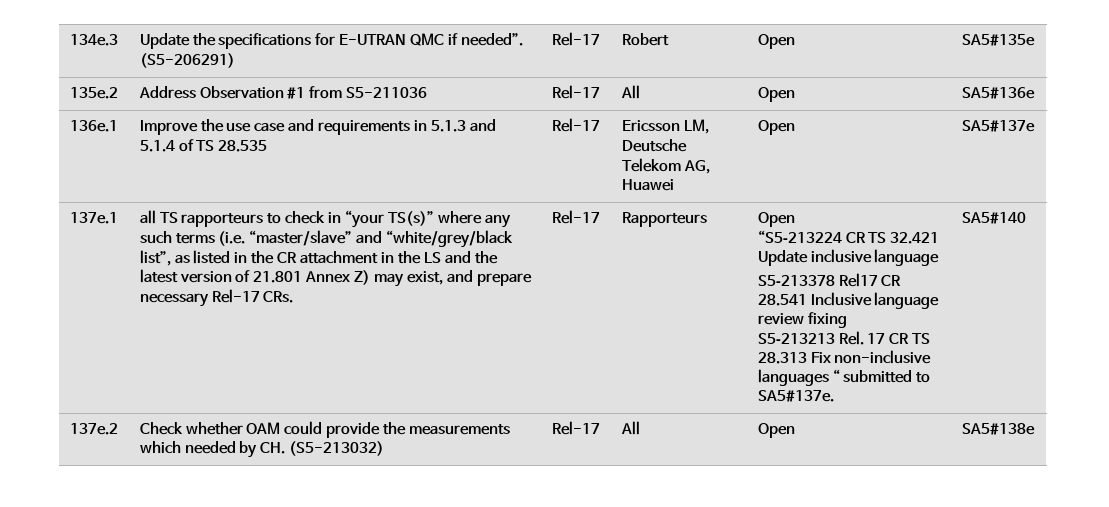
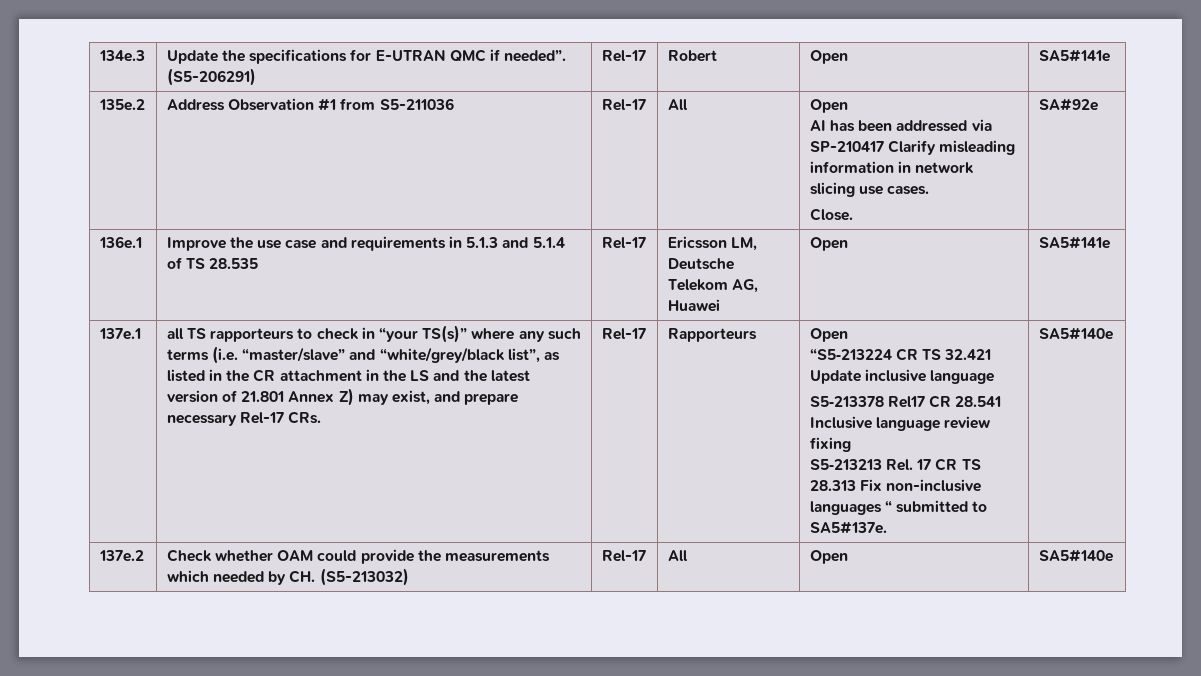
- 134e.3 | Update the specifications for E-UTRAN QMC if needed”. (S5-206291) | Rel-17 | Robert | Open | SA5#135e
+ 134e.3 | Update the specifications for E-UTRAN QMC if needed”. (S5-206291) | Rel-17 | Robert | Open | SA5#141e
- 135e.2 | Address Observation #1 from S5-211036 | Rel-17 | All | Open | SA5#136e
+ 135e.2 | Address Observation #1 from S5-211036 | Rel-17 | All | Open
+ AI has been addressed via SP-210417 Clarify misleading information in network slicing use cases.
+ Close. | SA#92e
- 136e.1 | Improve the use case and requirements in 5.1.3 and 5.1.4 of TS 28.535 | Rel-17 | Ericsson LM, Deutsche Telekom AG, Huawei | Open | SA5#137e
+ 136e.1 | Improve the use case and requirements in 5.1.3 and 5.1.4 of TS 28.535 | Rel-17 | Ericsson LM, Deutsche Telekom AG, Huawei | Open | SA5#141e
- S5‑213213 Rel. 17 CR TS 28.313 Fix non-inclusive languages “ submitted to SA5#137e. | SA5#140
+ S5‑213213 Rel. 17 CR TS 28.313 Fix non-inclusive languages “ submitted to SA5#137e. | SA5#140e
- 137e.2 | Check whether OAM could provide the measurements which needed by CH. (S5-213032) | Rel-17 | All | Open | SA5#138e
+ 137e.2 | Check whether OAM could provide the measurements which needed by CH. (S5-213032) | Rel-17 | All | Open | SA5#140e

